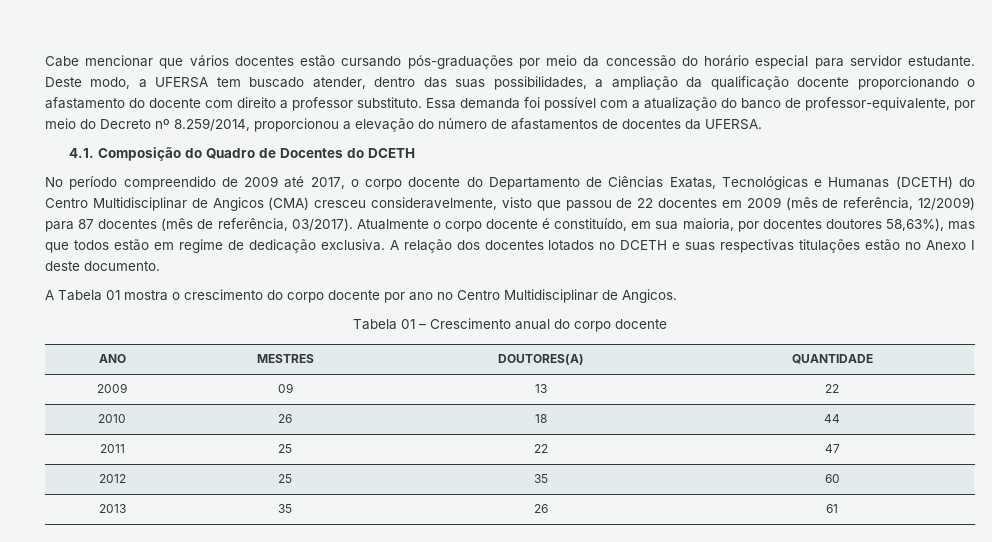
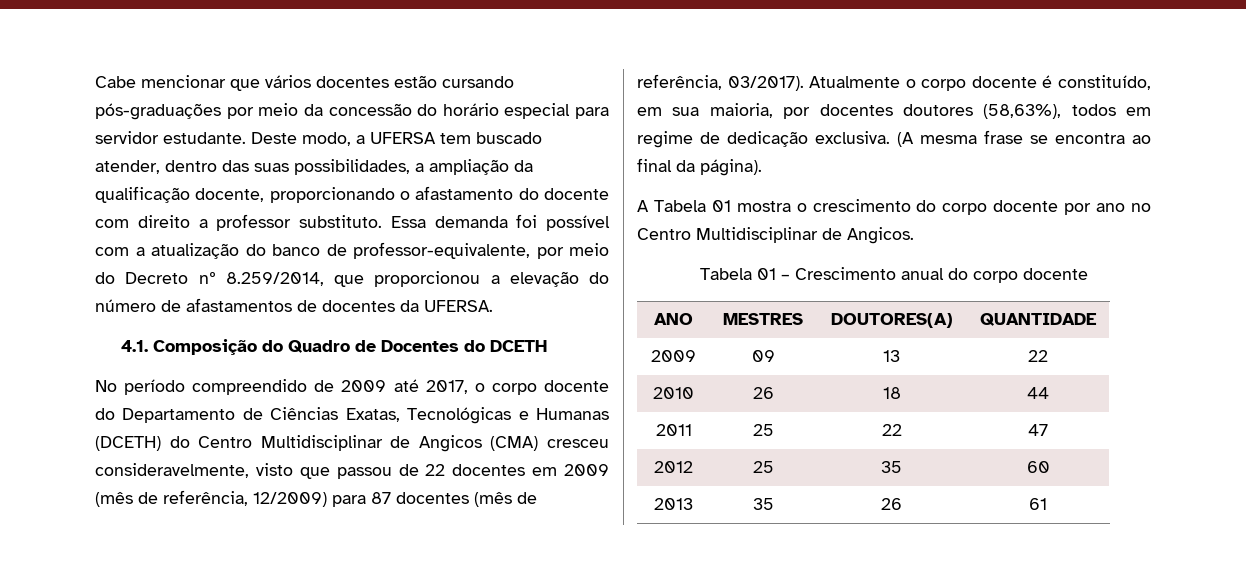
- Deste modo, a UFERSA tem buscado atender, dentro das suas possibilidades, a ampliação da qualificação docente proporcionando o afastamento do docente com direito a professor substituto.
+ Deste modo, a UFERSA tem buscado atender, dentro das suas possibilidades, a ampliação da qualificação docente, proporcionando o afastamento do docente com direito a professor substituto.
- Essa demanda foi possível com a atualização do banco de professor-equivalente, por meio do Decreto nº 8.259/2014, proporcionou a elevação do número de afastamentos de docentes da UFERSA.
+ Essa demanda foi possível com a atualização do banco de professor-equivalente, por meio do Decreto nº 8.259/2014, que proporcionou a elevação do número de afastamentos de docentes da UFERSA.
- Atualmente o corpo docente é constituído, em sua maioria, por docentes doutores 58,63%), mas que todos estão em regime de dedicação exclusiva.
+ Atualmente o corpo docente é constituído, em sua maioria, por docentes doutores (58,63%), todos em regime de dedicação exclusiva.
- A relação dos docentes lotados no DCETH e suas respectivas titulações estão no Anexo I deste documento.
+ (A mesma frase se encontra ao final da página).

